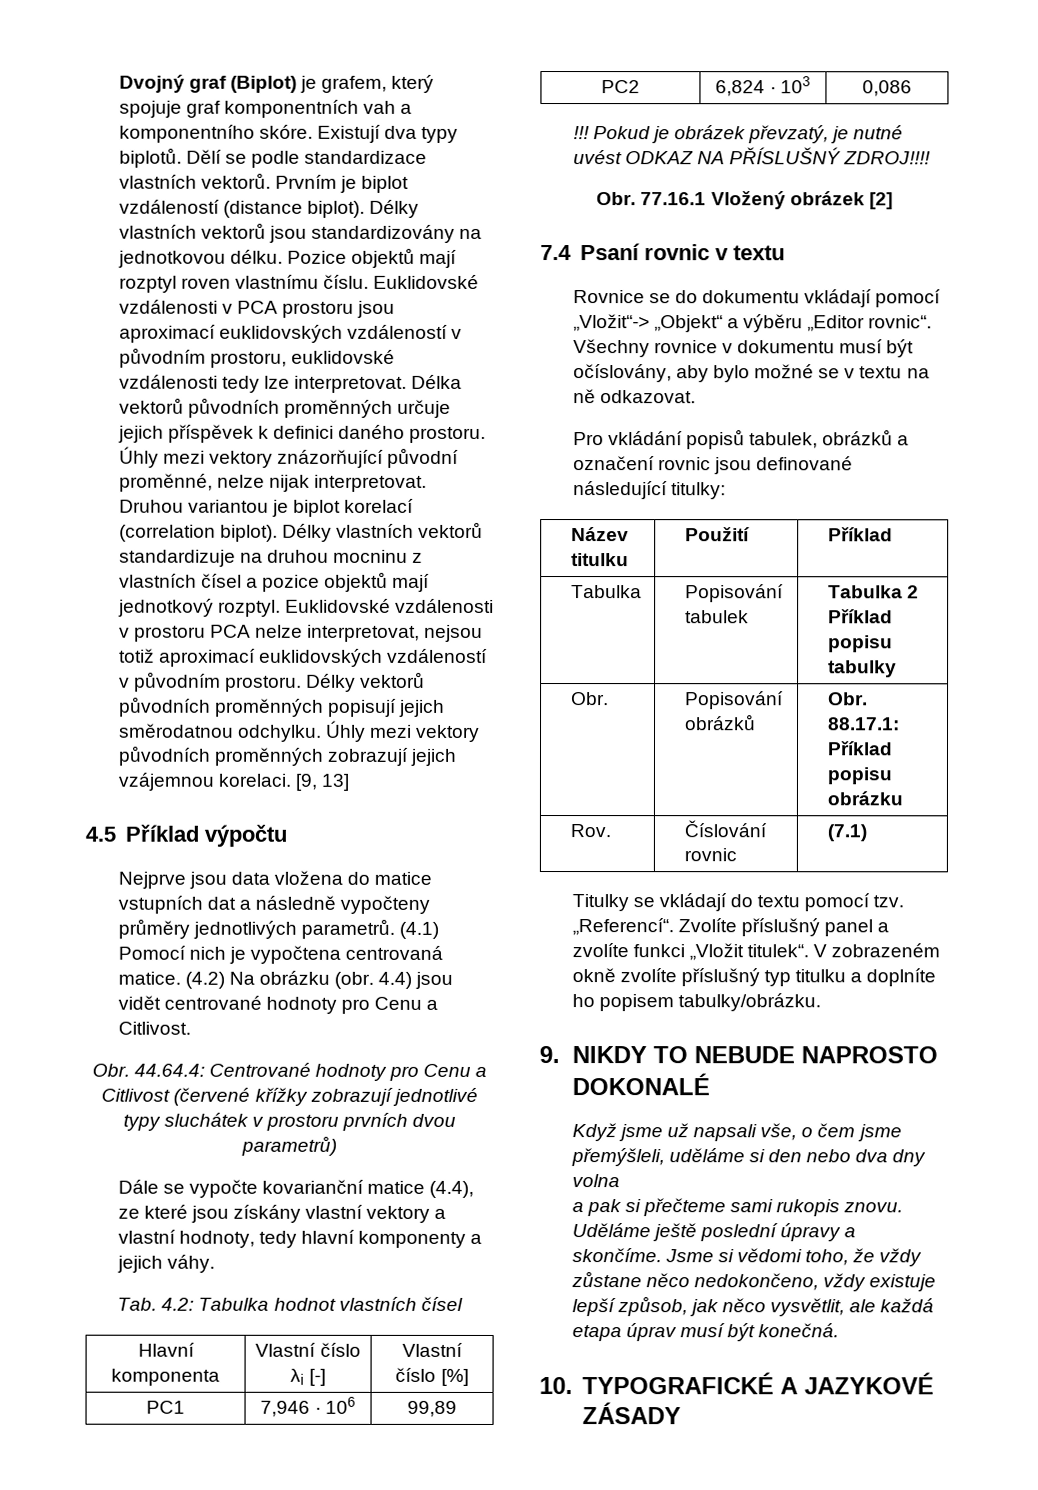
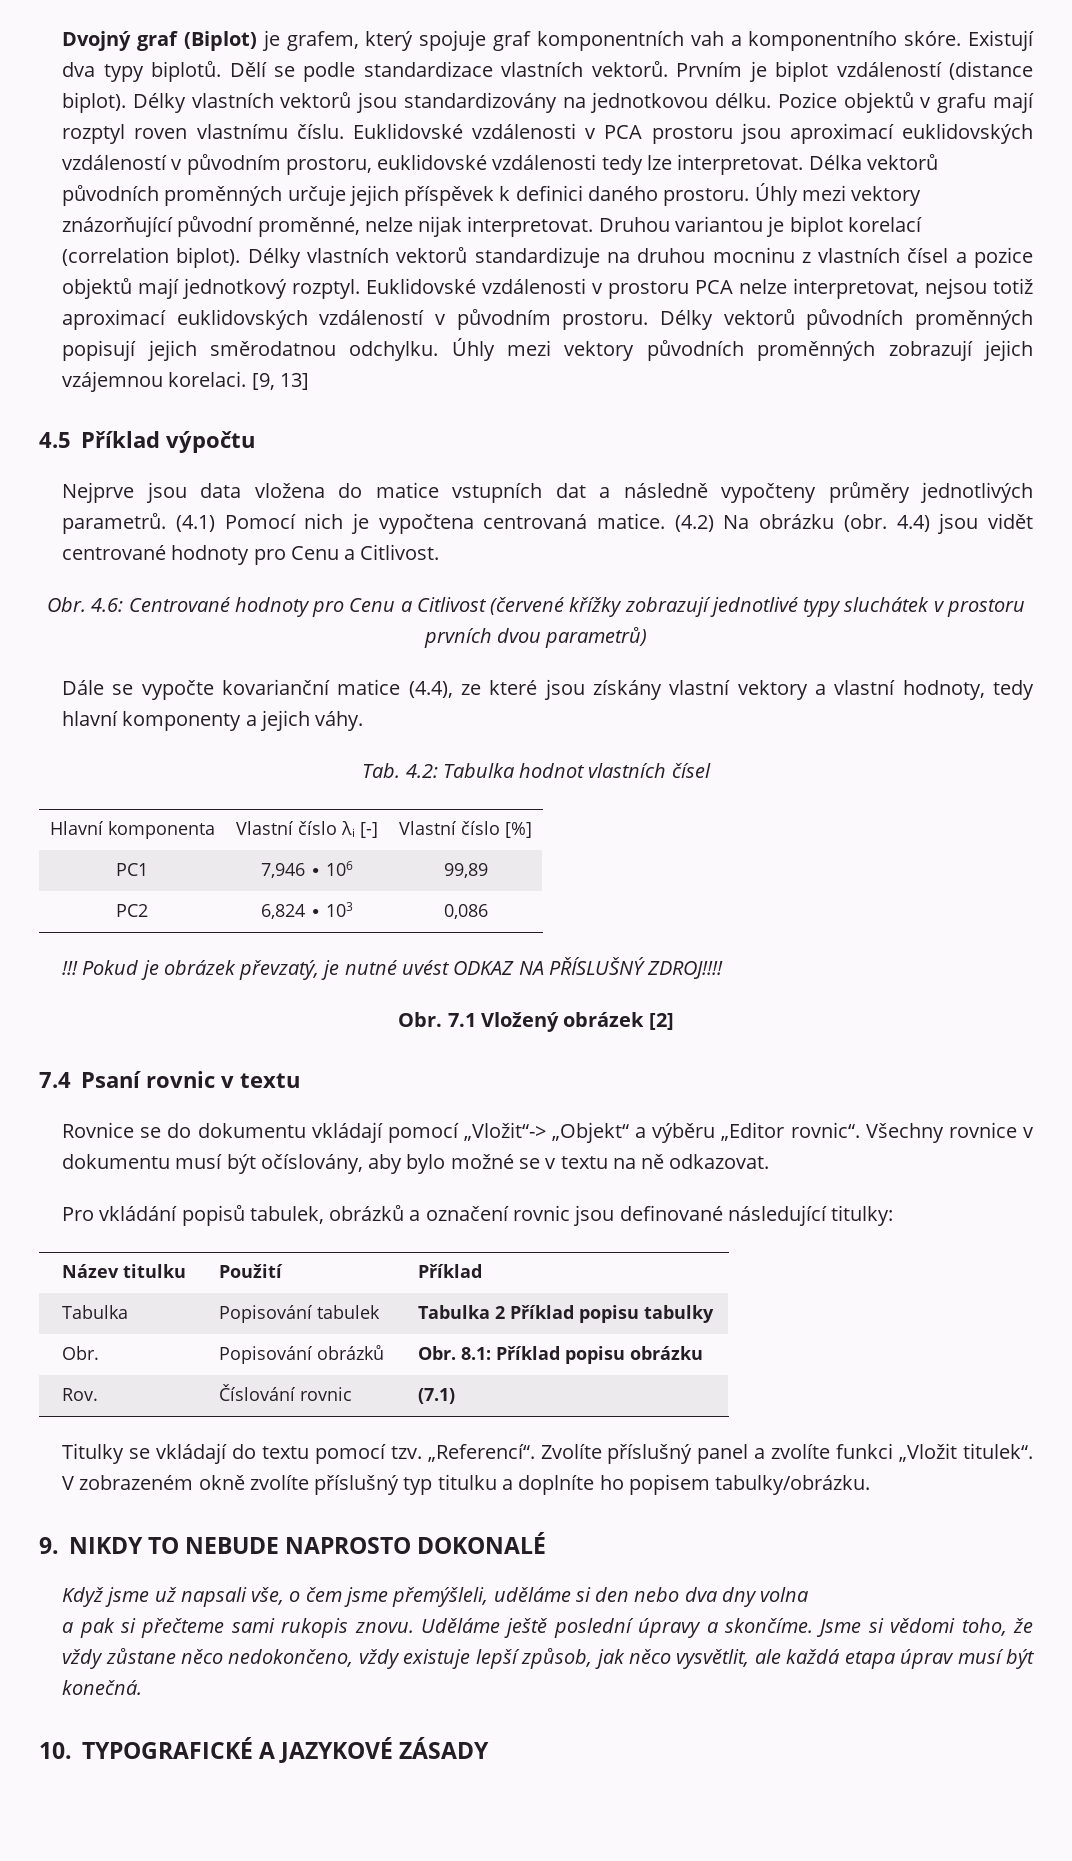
- Pozice objektů mají rozptyl roven vlastnímu číslu.
+ Pozice objektů v grafu mají rozptyl roven vlastnímu číslu.
- Obr. 44.64.4: Centrované hodnoty pro Cenu a Citlivost (červené křížky zobrazují jednotlivé typy sluchátek v prostoru prvních dvou parametrů)
+ Obr. 4.6: Centrované hodnoty pro Cenu a Citlivost (červené křížky zobrazují jednotlivé typy sluchátek v prostoru prvních dvou parametrů)
- Obr. 77.16.1 Vložený obrázek [2]
+ Obr. 7.1 Vložený obrázek [2]
- Obr. | Popisování obrázků | Obr. 88.17.1: Příklad popisu obrázku
+ Obr. | Popisování obrázků | Obr. 8.1: Příklad popisu obrázku

